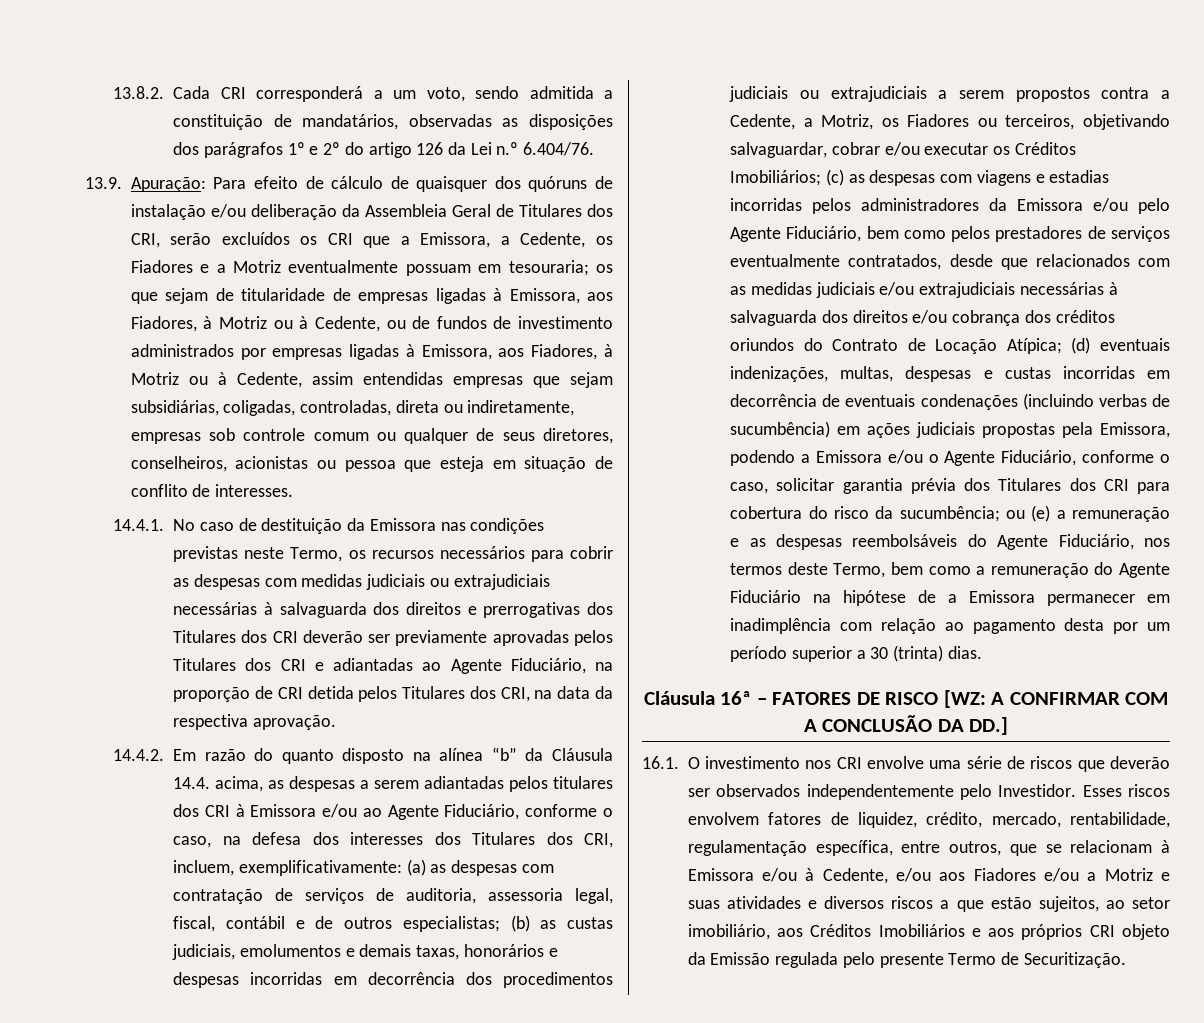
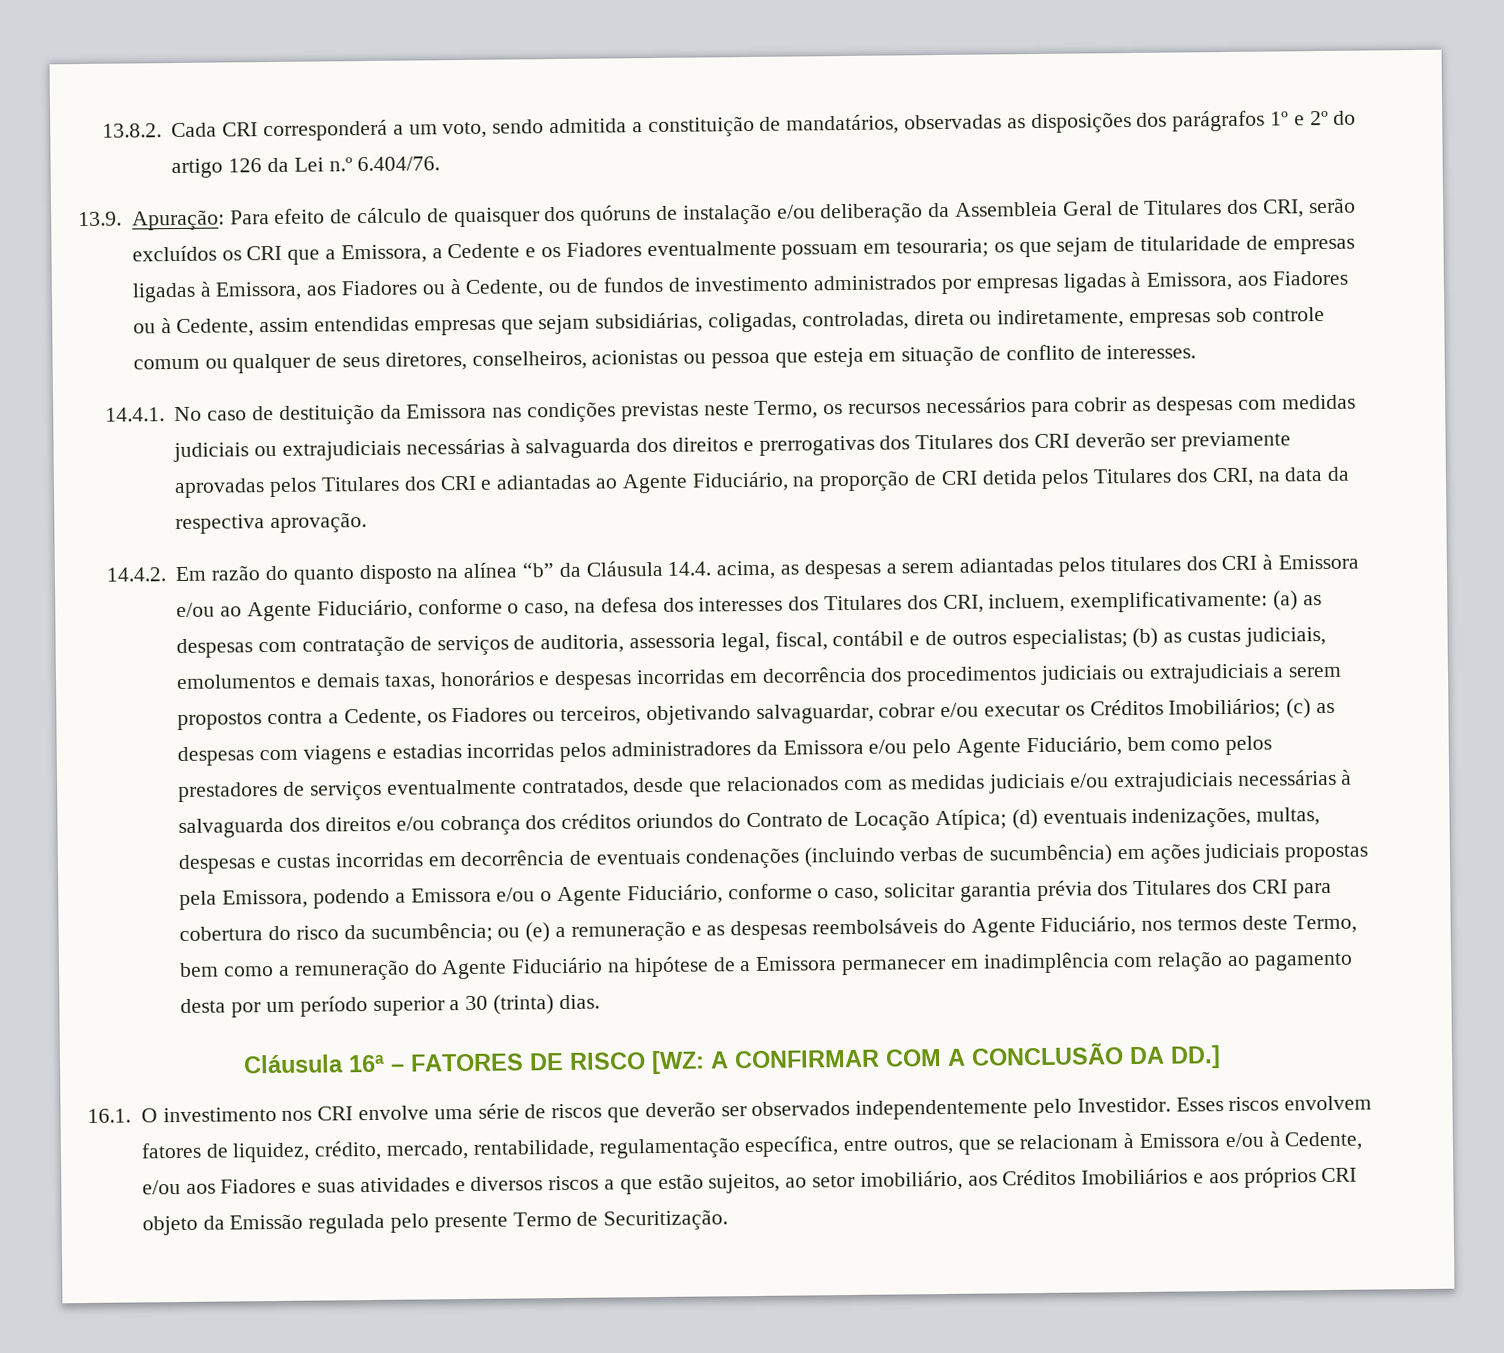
- Para efeito de cálculo de quaisquer dos quóruns de instalação e/ou deliberação da Assembleia Geral de Titulares dos CRI, serão excluídos os CRI que a Emissora, a Cedente, os Fiadores e a Motriz eventualmente possuam em tesouraria;
+ Para efeito de cálculo de quaisquer dos quóruns de instalação e/ou deliberação da Assembleia Geral de Titulares dos CRI, serão excluídos os CRI que a Emissora, a Cedente e os Fiadores eventualmente possuam em tesouraria;
- os que sejam de titularidade de empresas ligadas à Emissora, aos Fiadores, à Motriz ou à Cedente, ou de fundos de investimento administrados por empresas ligadas à Emissora, aos Fiadores, à Motriz ou à Cedente, assim entendidas empresas que sejam subsidiárias, coligadas, controladas, direta ou indiretamente, empresas sob controle comum ou qualquer de seus diretores, conselheiros, acionistas ou pessoa que esteja em situação de conflito de interesses.
+ os que sejam de titularidade de empresas ligadas à Emissora, aos Fiadores ou à Cedente, ou de fundos de investimento administrados por empresas ligadas à Emissora, aos Fiadores ou à Cedente, assim entendidas empresas que sejam subsidiárias, coligadas, controladas, direta ou indiretamente, empresas sob controle comum ou qualquer de seus diretores, conselheiros, acionistas ou pessoa que esteja em situação de conflito de interesses.
- (b) as custas judiciais, emolumentos e demais taxas, honorários e despesas incorridas em decorrência dos procedimentos judiciais ou extrajudiciais a serem propostos contra a Cedente, a Motriz, os Fiadores ou terceiros, objetivando salvaguardar, cobrar e/ou executar os Créditos Imobiliários;
+ (b) as custas judiciais, emolumentos e demais taxas, honorários e despesas incorridas em decorrência dos procedimentos judiciais ou extrajudiciais a serem propostos contra a Cedente, os Fiadores ou terceiros, objetivando salvaguardar, cobrar e/ou executar os Créditos Imobiliários;
- Esses riscos envolvem fatores de liquidez, crédito, mercado, rentabilidade, regulamentação específica, entre outros, que se relacionam à Emissora e/ou à Cedente, e/ou aos Fiadores e/ou a Motriz e suas atividades e diversos riscos a que estão sujeitos, ao setor imobiliário, aos Créditos Imobiliários e aos próprios CRI objeto da Emissão regulada pelo presente Termo de Securitização.
+ Esses riscos envolvem fatores de liquidez, crédito, mercado, rentabilidade, regulamentação específica, entre outros, que se relacionam à Emissora e/ou à Cedente, e/ou aos Fiadores e suas atividades e diversos riscos a que estão sujeitos, ao setor imobiliário, aos Créditos Imobiliários e aos próprios CRI objeto da Emissão regulada pelo presente Termo de Securitização.

